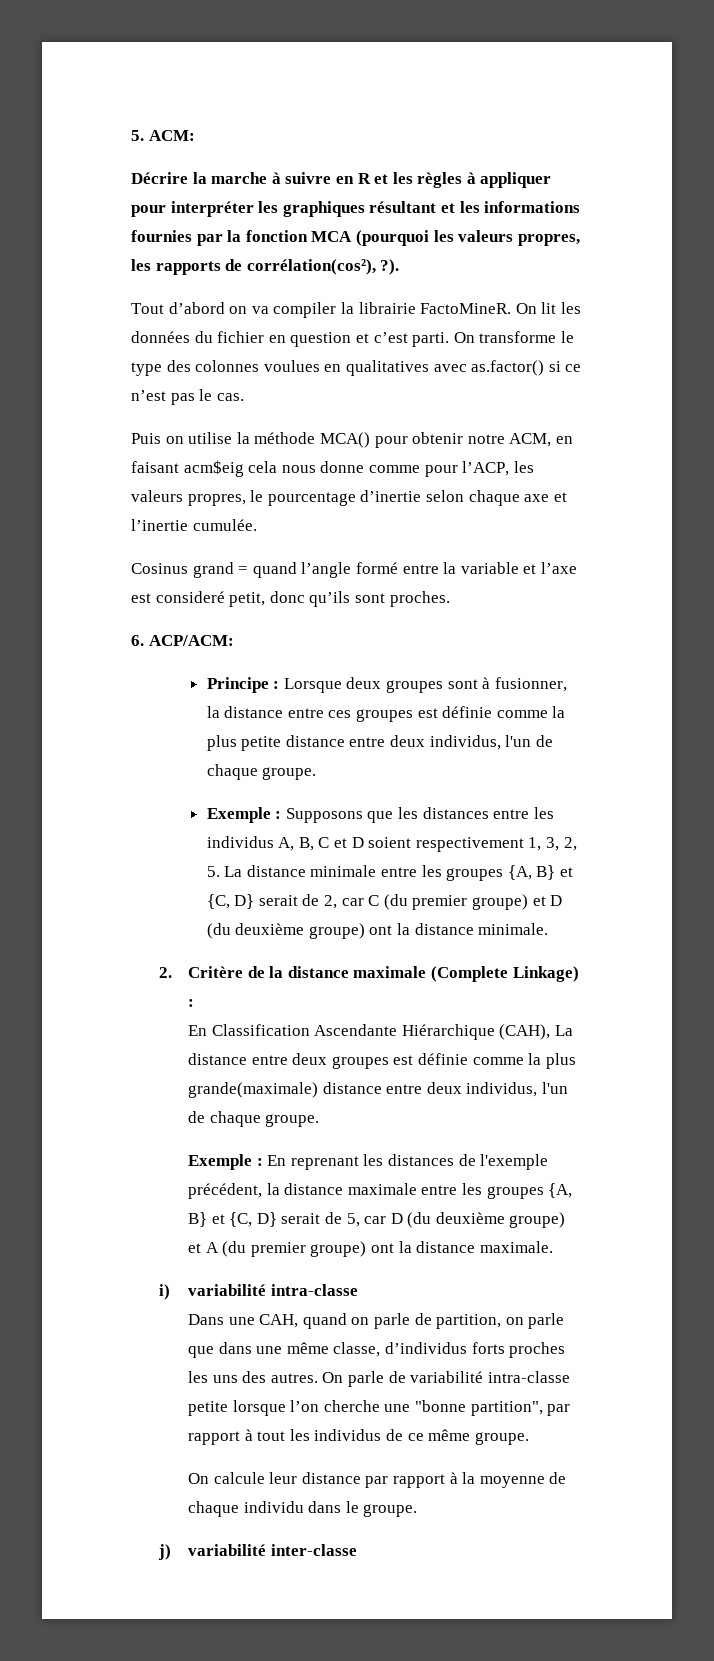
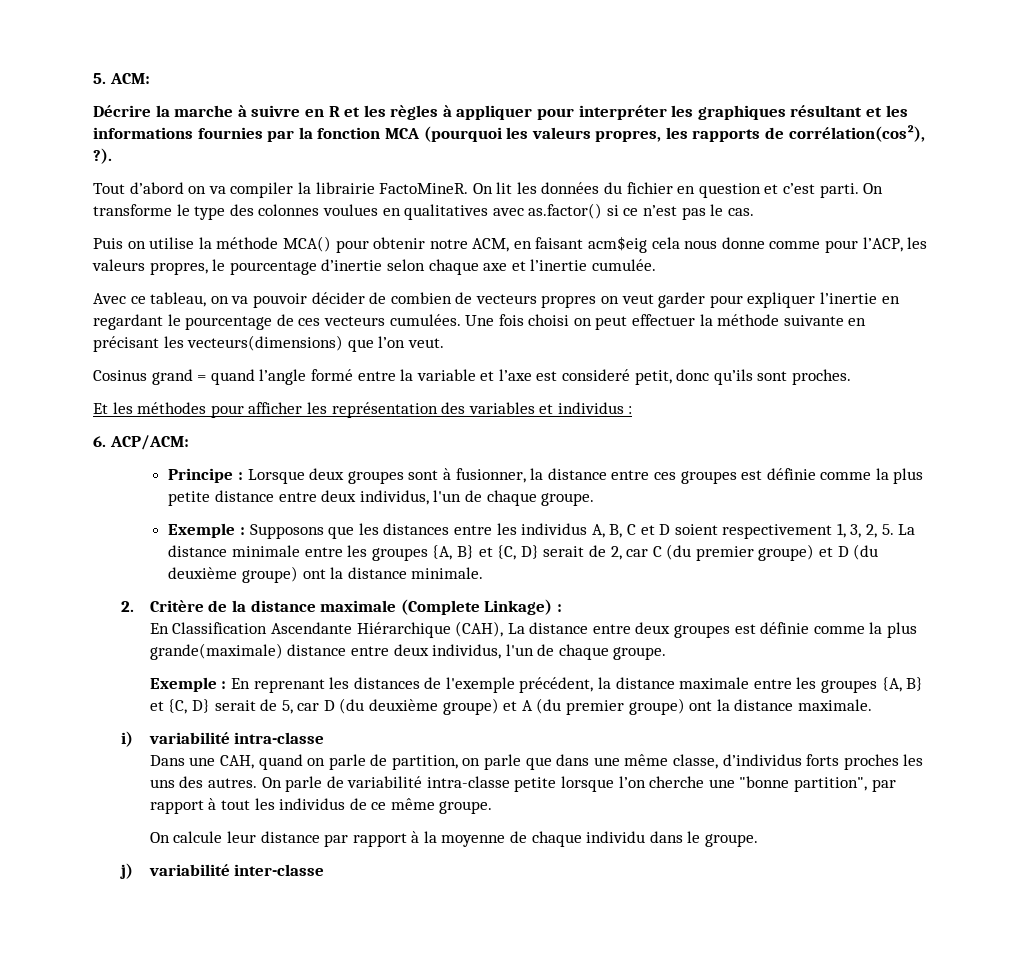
+ Avec ce tableau, on va pouvoir décider de combien de vecteurs propres on veut garder pour expliquer l’inertie en regardant le pourcentage de ces vecteurs cumulées. Une fois choisi on peut effectuer la méthode suivante en précisant les vecteurs(dimensions) que l’on veut.
+ Et les méthodes pour afficher les représentation des variables et individus :

